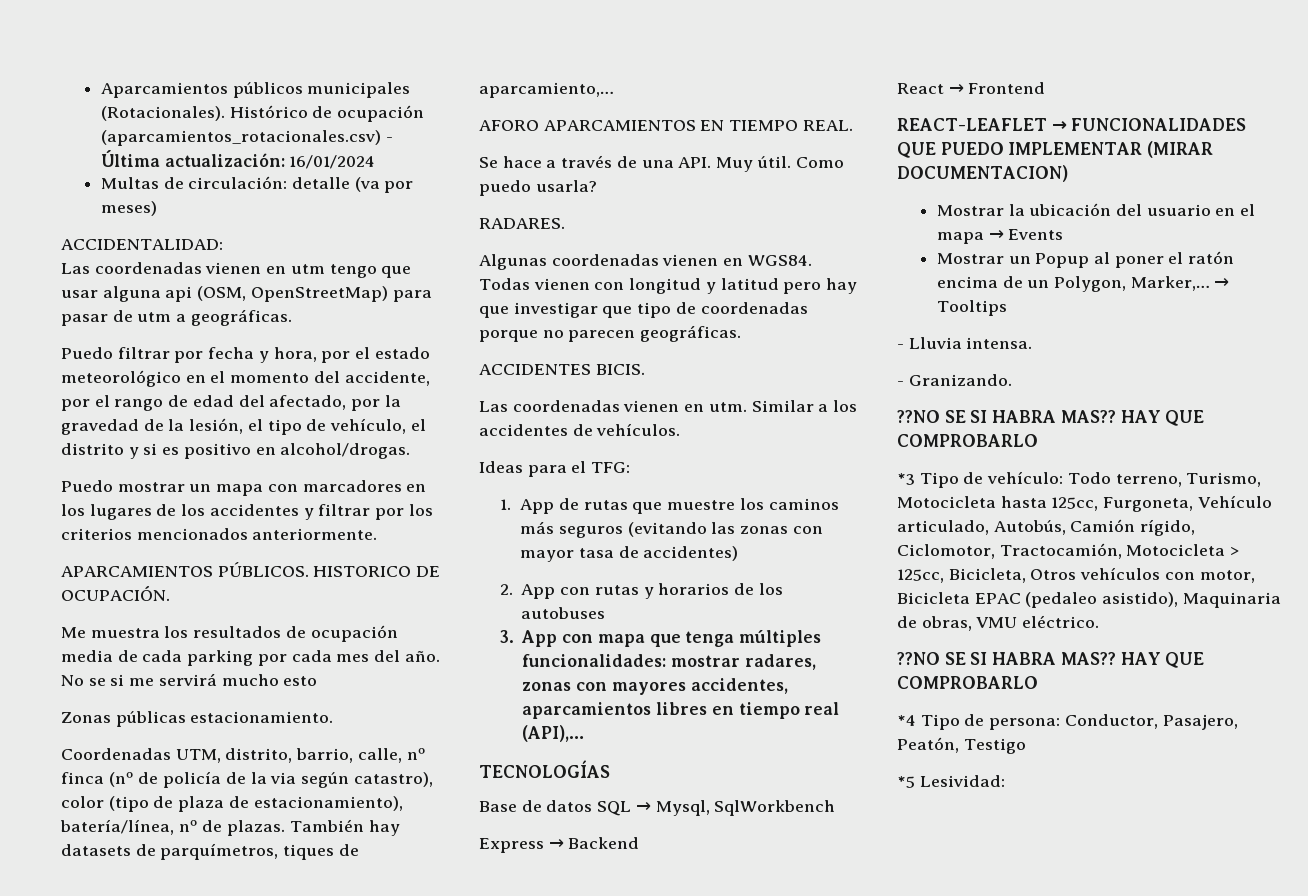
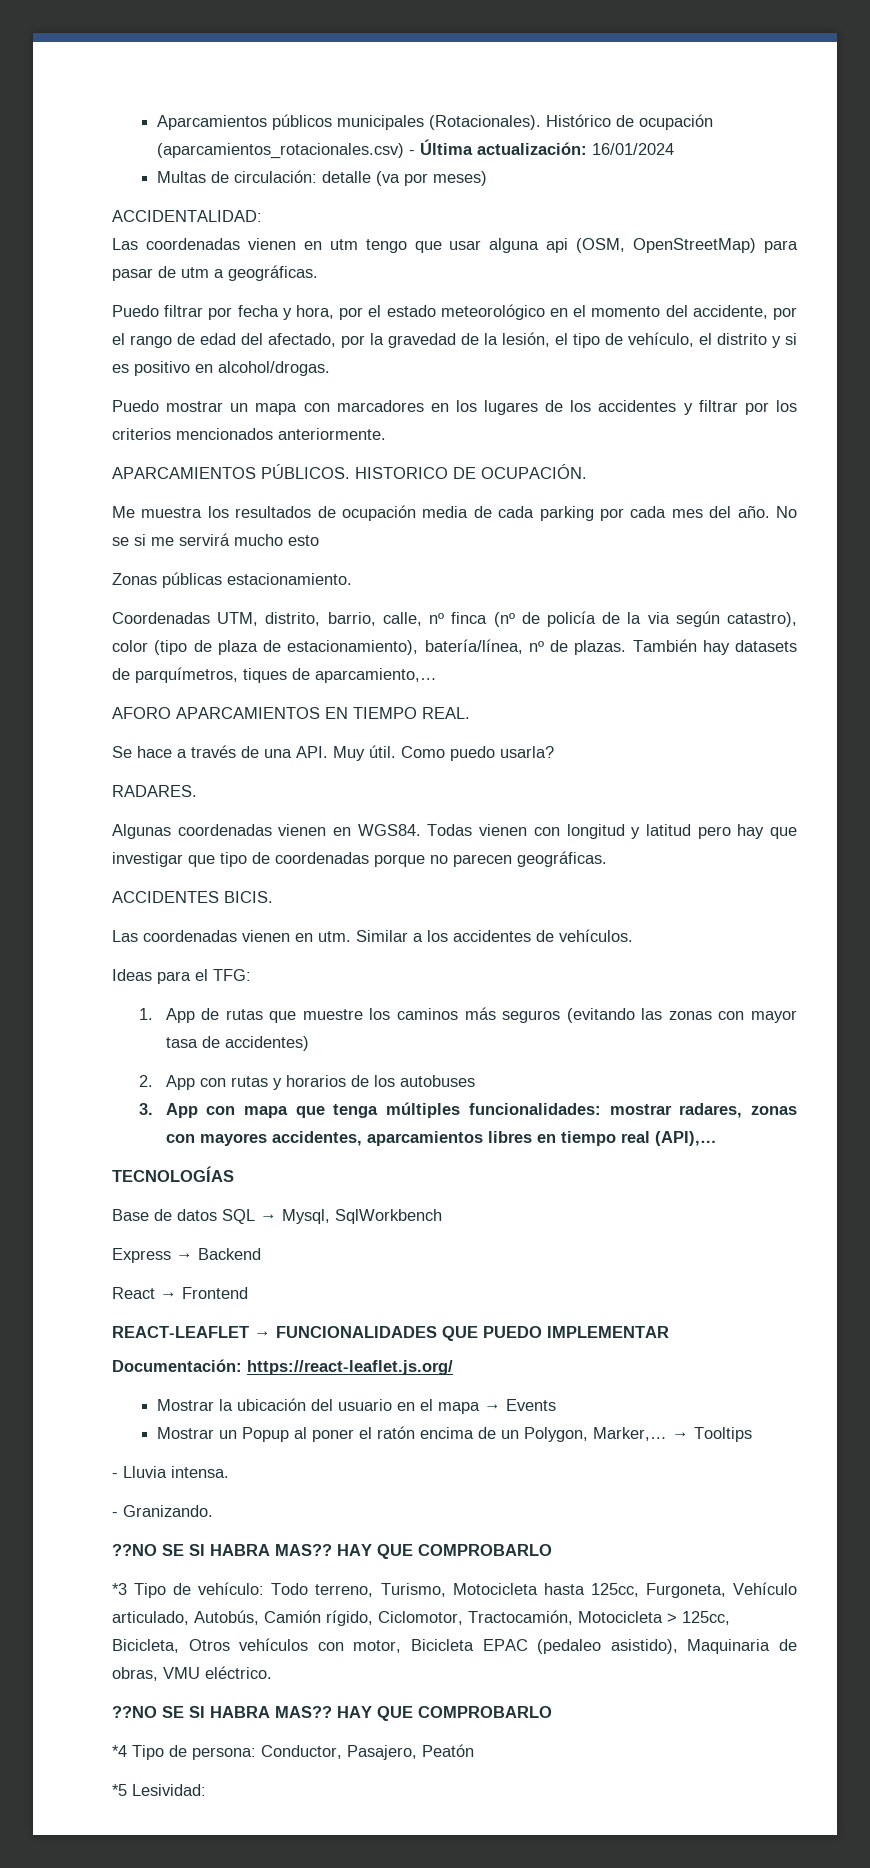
- REACT-LEAFLET → FUNCIONALIDADES QUE PUEDO IMPLEMENTAR (MIRAR DOCUMENTACION)
+ REACT-LEAFLET → FUNCIONALIDADES QUE PUEDO IMPLEMENTAR
+ Documentación: https://react-leaflet.js.org/
- *4 Tipo de persona: Conductor, Pasajero, Peatón, Testigo
+ *4 Tipo de persona: Conductor, Pasajero, Peatón

